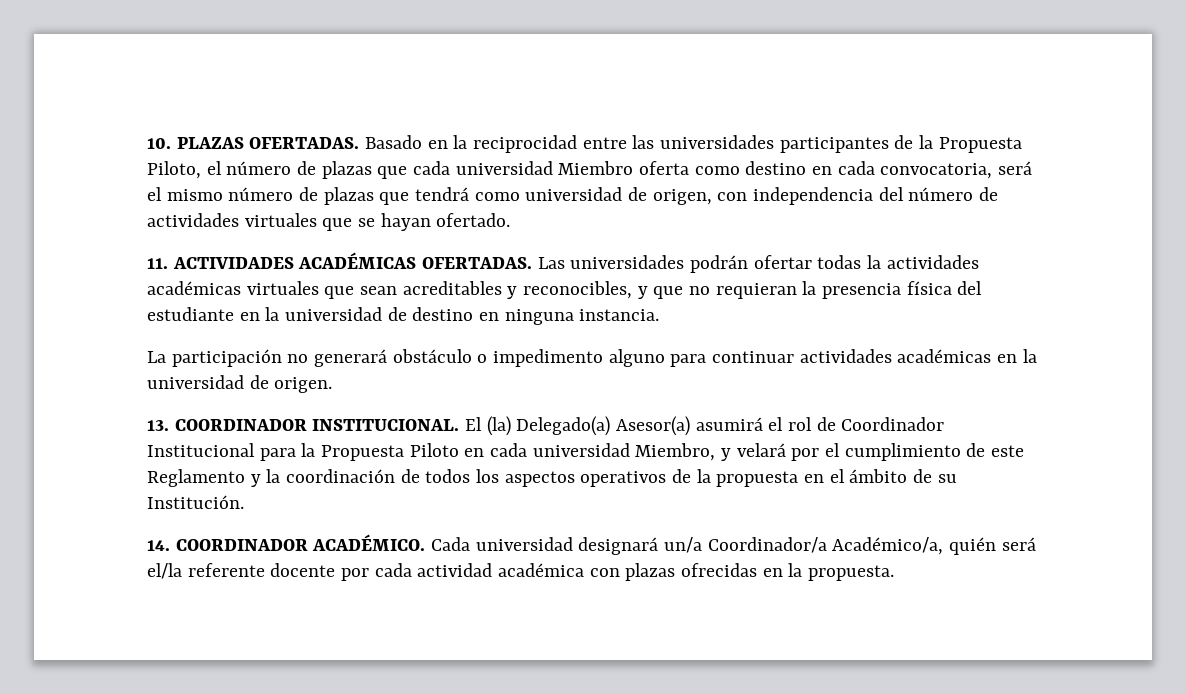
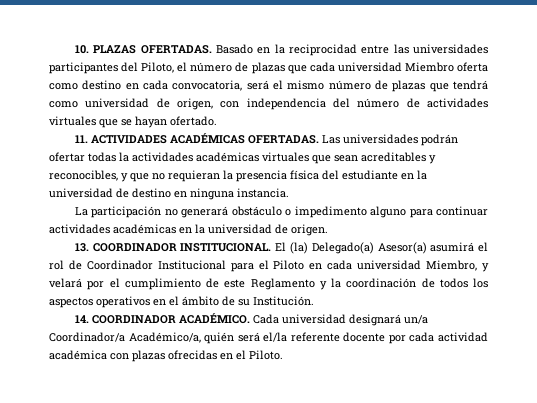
- Basado en la reciprocidad entre las universidades participantes de la Propuesta Piloto, el número de plazas que cada universidad Miembro oferta como destino en cada convocatoria, será el mismo número de plazas que tendrá como universidad de origen, con independencia del número de actividades virtuales que se hayan ofertado.
+ Basado en la reciprocidad entre las universidades participantes del Piloto, el número de plazas que cada universidad Miembro oferta como destino en cada convocatoria, será el mismo número de plazas que tendrá como universidad de origen, con independencia del número de actividades virtuales que se hayan ofertado.
- El (la) Delegado(a) Asesor(a) asumirá el rol de Coordinador Institucional para la Propuesta Piloto en cada universidad Miembro, y velará por el cumplimiento de este Reglamento y la coordinación de todos los aspectos operativos de la propuesta en el ámbito de su Institución.
+ El (la) Delegado(a) Asesor(a) asumirá el rol de Coordinador Institucional para el Piloto en cada universidad Miembro, y velará por el cumplimiento de este Reglamento y la coordinación de todos los aspectos operativos en el ámbito de su Institución.
- Cada universidad designará un/a Coordinador/a Académico/a, quién será el/la referente docente por cada actividad académica con plazas ofrecidas en la propuesta.
+ Cada universidad designará un/a Coordinador/a Académico/a, quién será el/la referente docente por cada actividad académica con plazas ofrecidas en el Piloto.

